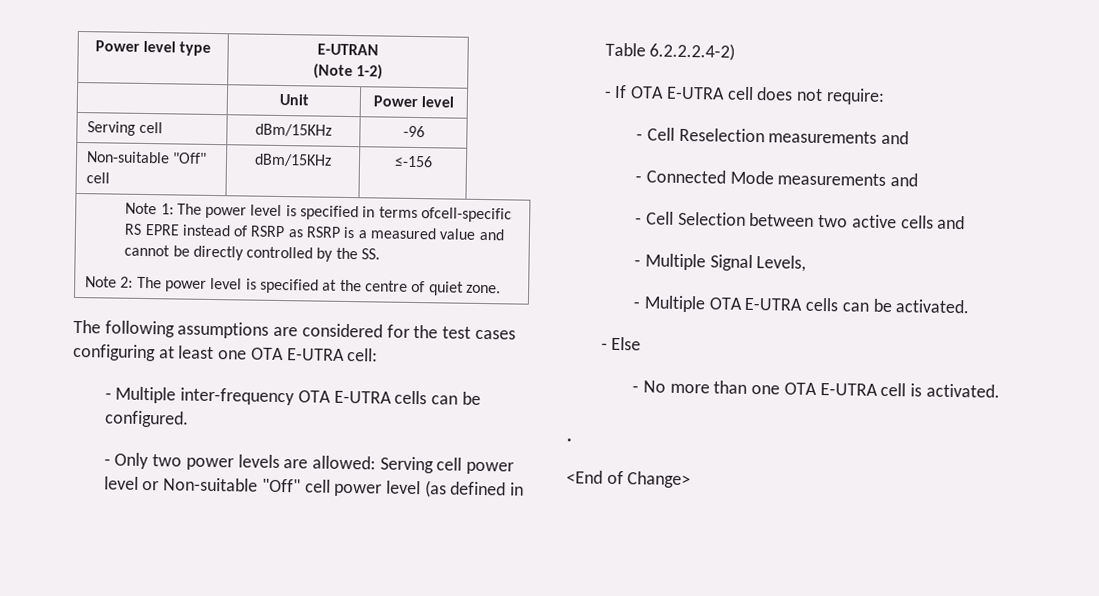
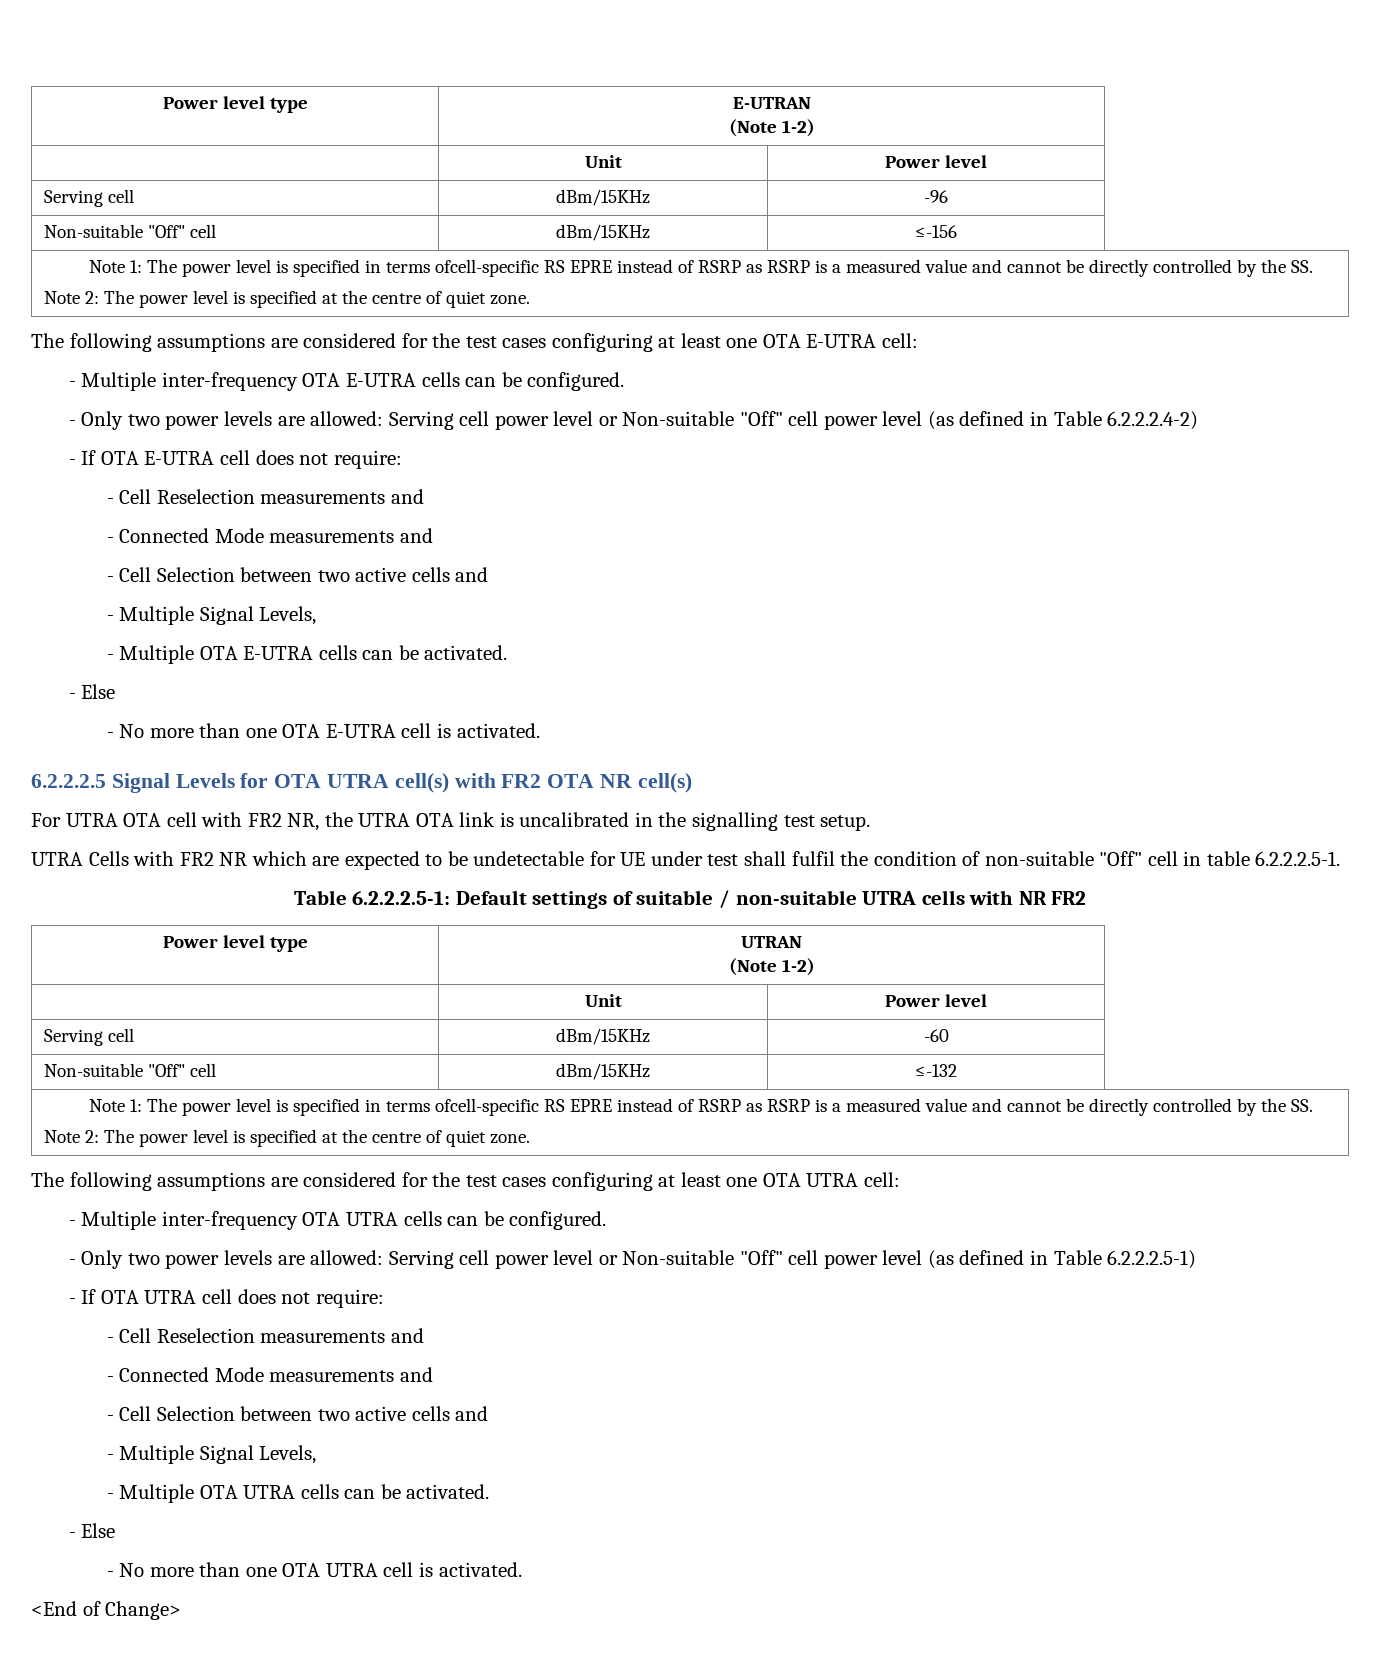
- .
+ 6.2.2.2.5 Signal Levels for OTA UTRA cell(s) with FR2 OTA NR cell(s)
+ For UTRA OTA cell with FR2 NR, the UTRA OTA link is uncalibrated in the signalling test setup.
+ UTRA Cells with FR2 NR which are expected to be undetectable for UE under test shall fulfil the condition of non-suitable "Off" cell in table 6.2.2.2.5-1.
+ Table 6.2.2.2.5-1: Default settings of suitable / non-suitable UTRA cells with NR FR2
+ Power level type | UTRAN
+ (Note 1-2)
+ | Unit | Power level
+ Serving cell | dBm/15KHz | -60
+ Non-suitable "Off" cell | dBm/15KHz | ≤-132
+ Note 1: The power level is specified in terms ofcell-specific RS EPRE instead of RSRP as RSRP is a measured value and cannot be directly controlled by the SS.
+ Note 2: The power level is specified at the centre of quiet zone.
+ The following assumptions are considered for the test cases configuring at least one OTA UTRA cell:
+ - Multiple inter-frequency OTA UTRA cells can be configured.
+ - Only two power levels are allowed: Serving cell power level or Non-suitable "Off" cell power level (as defined in Table 6.2.2.2.5-1)
+ - If OTA UTRA cell does not require:
+ - Cell Reselection measurements and
+ - Connected Mode measurements and
+ - Cell Selection between two active cells and
+ - Multiple Signal Levels,
+ - Multiple OTA UTRA cells can be activated.
+ - Else
+ - No more than one OTA UTRA cell is activated.

